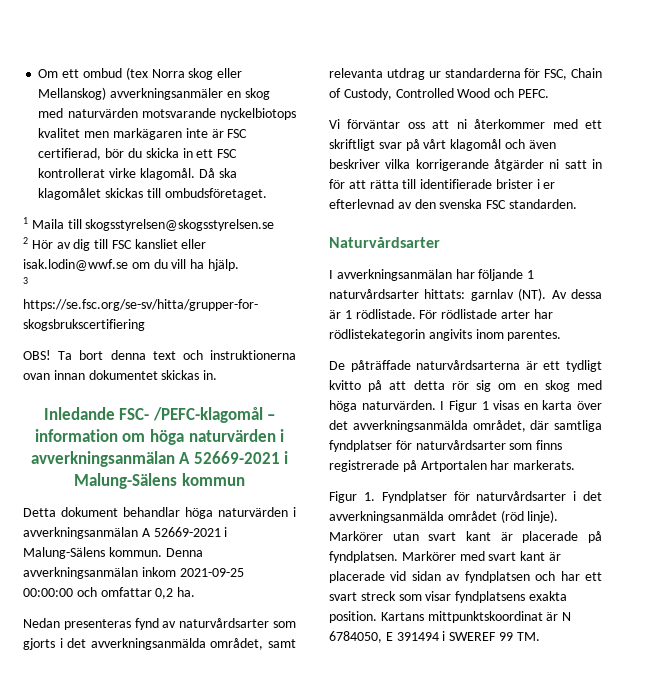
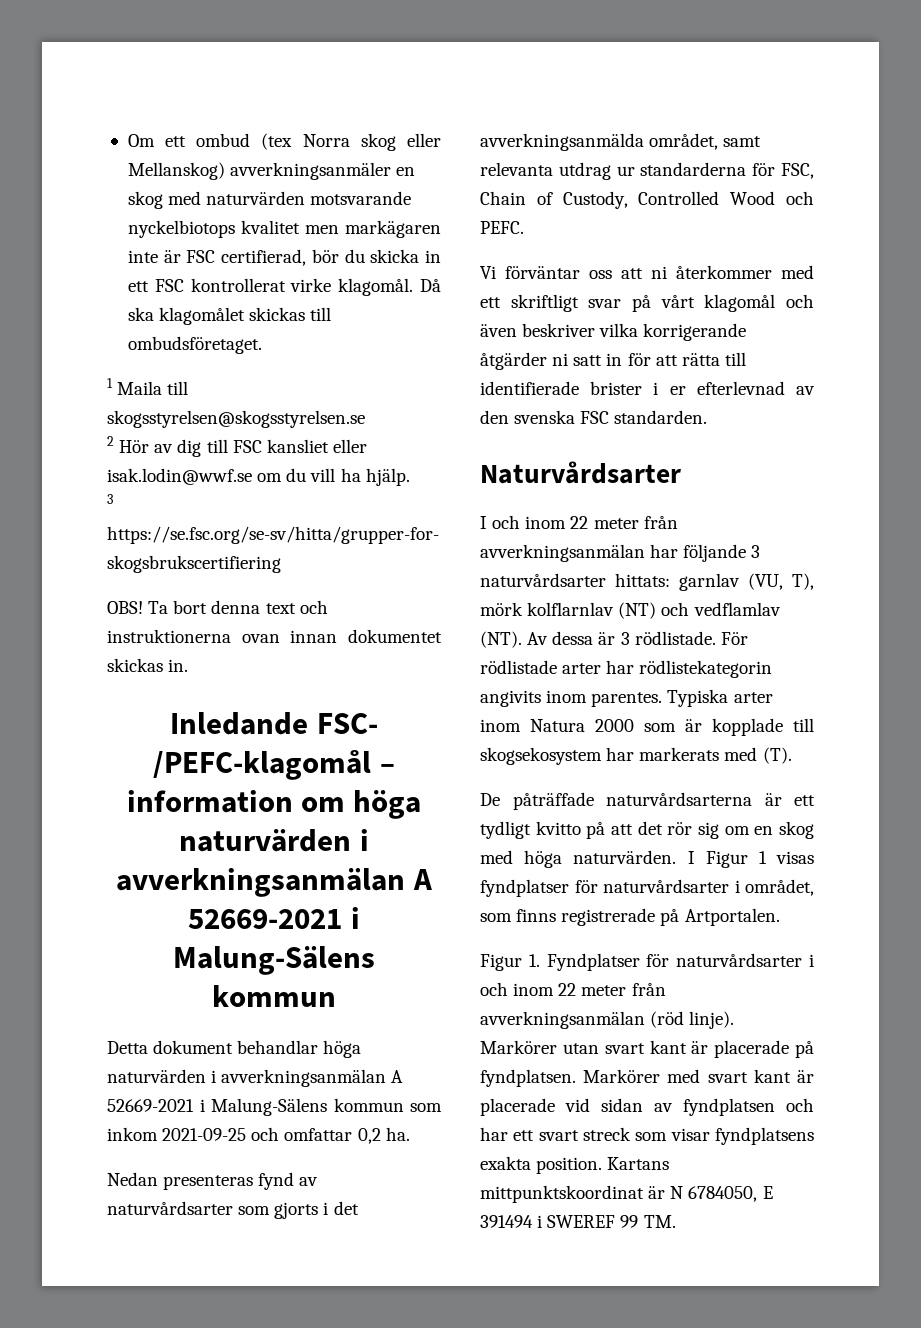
- Detta dokument behandlar höga naturvärden i avverkningsanmälan A 52669-2021 i Malung-Sälens kommun. Denna avverkningsanmälan inkom 2021-09-25 00:00:00 och omfattar 0,2 ha.
+ Detta dokument behandlar höga naturvärden i avverkningsanmälan A 52669-2021 i Malung-Sälens kommun som inkom 2021-09-25 och omfattar 0,2 ha.
- I avverkningsanmälan har följande 1 naturvårdsarter hittats: garnlav (NT). Av dessa är 1 rödlistade.
+ I och inom 22 meter från avverkningsanmälan har följande 3 naturvårdsarter hittats: garnlav (VU, T), mörk kolflarnlav (NT) och vedflamlav (NT). Av dessa är 3 rödlistade.
+ Typiska arter inom Natura 2000 som är kopplade till skogsekosystem har markerats med (T).
- De påträffade naturvårdsarterna är ett tydligt kvitto på att detta rör sig om en skog med höga naturvärden.
+ De påträffade naturvårdsarterna är ett tydligt kvitto på att det rör sig om en skog med höga naturvärden.
- I Figur 1 visas en karta över det avverkningsanmälda området, där samtliga fyndplatser för naturvårdsarter som finns registrerade på Artportalen har markerats.
+ I Figur 1 visas fyndplatser för naturvårdsarter i området, som finns registrerade på Artportalen.
- Figur 1. Fyndplatser för naturvårdsarter i det avverkningsanmälda området (röd linje).
+ Figur 1. Fyndplatser för naturvårdsarter i och inom 22 meter från avverkningsanmälan (röd linje).

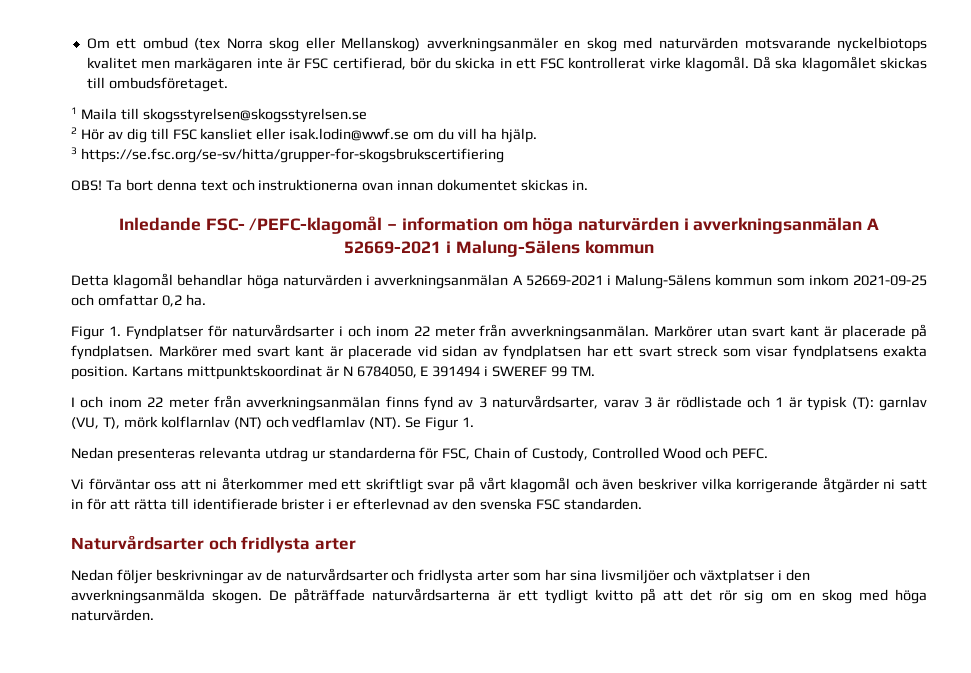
- Detta dokument behandlar höga naturvärden i avverkningsanmälan A 52669-2021 i Malung-Sälens kommun som inkom 2021-09-25 och omfattar 0,2 ha.
+ Detta klagomål behandlar höga naturvärden i avverkningsanmälan A 52669-2021 i Malung-Sälens kommun som inkom 2021-09-25 och omfattar 0,2 ha.
- Nedan presenteras fynd av naturvårdsarter som gjorts i det avverkningsanmälda området, samt relevanta utdrag ur standarderna för FSC, Chain of Custody, Controlled Wood och PEFC.
+ Figur 1. Fyndplatser för naturvårdsarter i och inom 22 meter från avverkningsanmälan. Markörer utan svart kant är placerade på fyndplatsen. Markörer med svart kant är placerade vid sidan av fyndplatsen har ett svart streck som visar fyndplatsens exakta position. Kartans mittpunktskoordinat är N 6784050, E 391494 i SWEREF 99 TM.
+ I och inom 22 meter från avverkningsanmälan finns fynd av 3 naturvårdsarter, varav 3 är rödlistade och 1 är typisk (T): garnlav (VU, T), mörk kolflarnlav (NT) och vedflamlav (NT). Se Figur 1.
+ Nedan presenteras relevanta utdrag ur standarderna för FSC, Chain of Custody, Controlled Wood och PEFC.
- Naturvårdsarter
- I och inom 22 meter från avverkningsanmälan har följande 3 naturvårdsarter hittats: garnlav (VU, T), mörk kolflarnlav (NT) och vedflamlav (NT). Av dessa är 3 rödlistade. För rödlistade arter har rödlistekategorin angivits inom parentes. Typiska arter inom Natura 2000 som är kopplade till skogsekosystem har markerats med (T).
- De påträffade naturvårdsarterna är ett tydligt kvitto på att det rör sig om en skog med höga naturvärden. I Figur 1 visas fyndplatser för naturvårdsarter i området, som finns registrerade på Artportalen.
- Figur 1. Fyndplatser för naturvårdsarter i och inom 22 meter från avverkningsanmälan (röd linje). Markörer utan svart kant är placerade på fyndplatsen. Markörer med svart kant är placerade vid sidan av fyndplatsen och har ett svart streck som visar fyndplatsens exakta position. Kartans mittpunktskoordinat är N 6784050, E 391494 i SWEREF 99 TM.
+ Naturvårdsarter och fridlysta arter
+ Nedan följer beskrivningar av de naturvårdsarter och fridlysta arter som har sina livsmiljöer och växtplatser i den avverkningsanmälda skogen. De påträffade naturvårdsarterna är ett tydligt kvitto på att det rör sig om en skog med höga naturvärden.

